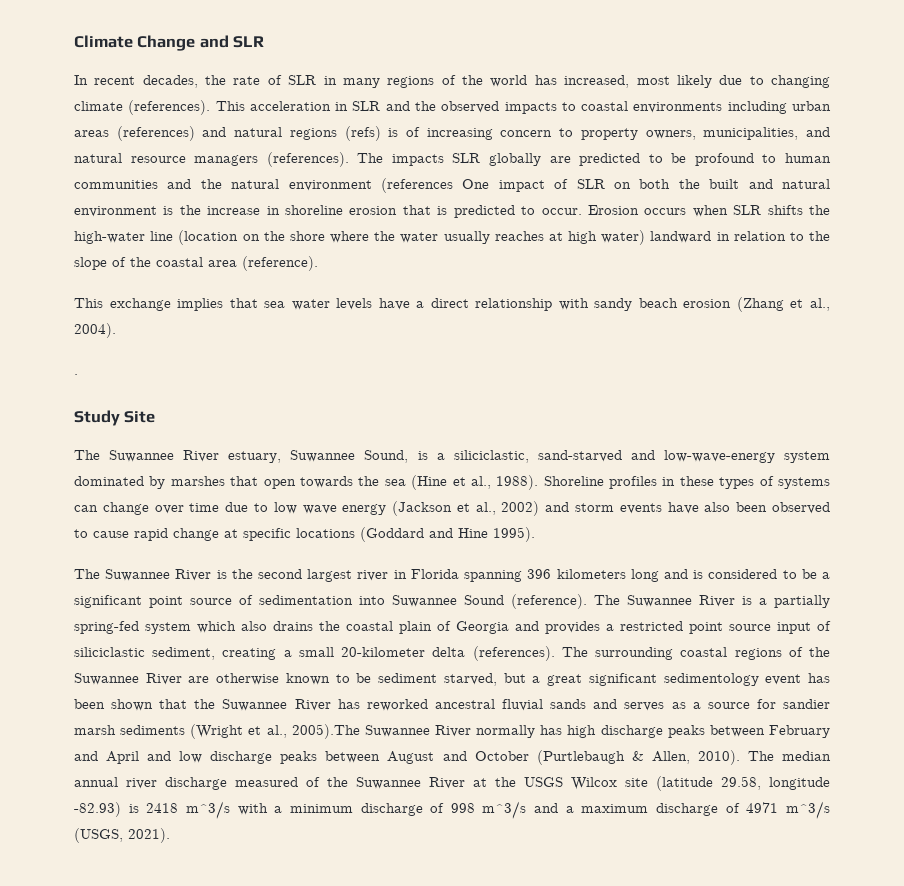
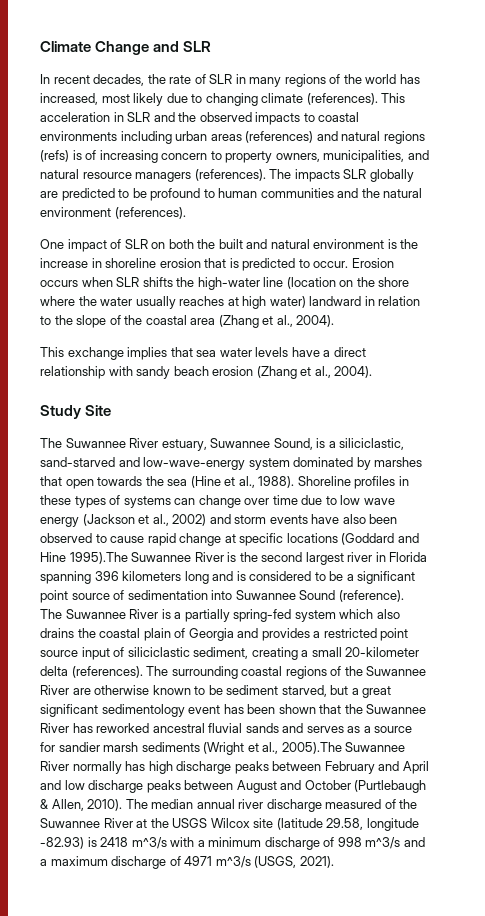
- The impacts SLR globally are predicted to be profound to human communities and the natural environment (references One impact of SLR on both the built and natural environment is the increase in shoreline erosion that is predicted to occur.
+ The impacts SLR globally are predicted to be profound to human communities and the natural environment (references).
+ One impact of SLR on both the built and natural environment is the increase in shoreline erosion that is predicted to occur.
- Erosion occurs when SLR shifts the high-water line (location on the shore where the water usually reaches at high water) landward in relation to the slope of the coastal area (reference).
+ Erosion occurs when SLR shifts the high-water line (location on the shore where the water usually reaches at high water) landward in relation to the slope of the coastal area (Zhang et al., 2004).
- .
- Shoreline profiles in these types of systems can change over time due to low wave energy (Jackson et al., 2002) and storm events have also been observed to cause rapid change at specific locations (Goddard and Hine 1995).
- The Suwannee River is the second largest river in Florida spanning 396 kilometers long and is considered to be a significant point source of sedimentation into Suwannee Sound (reference).
+ Shoreline profiles in these types of systems can change over time due to low wave energy (Jackson et al., 2002) and storm events have also been observed to cause rapid change at specific locations (Goddard and Hine 1995).The Suwannee River is the second largest river in Florida spanning 396 kilometers long and is considered to be a significant point source of sedimentation into Suwannee Sound (reference).

